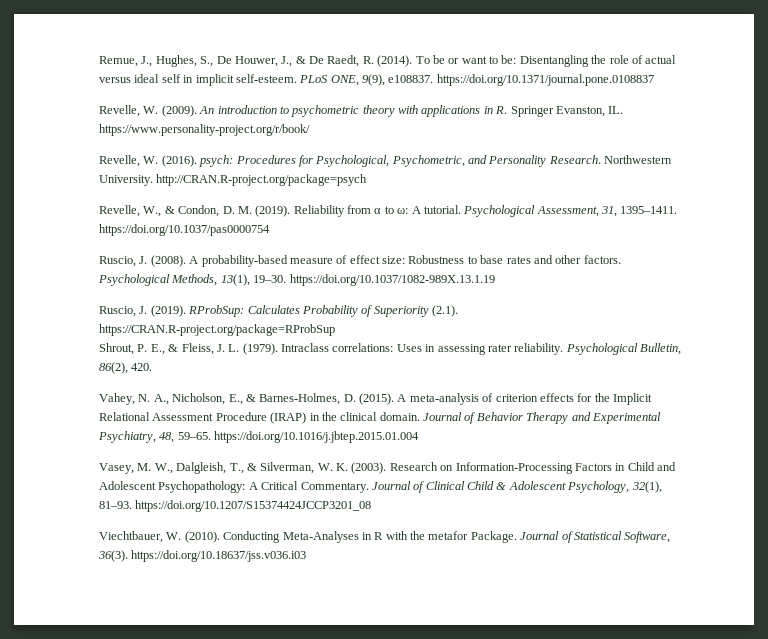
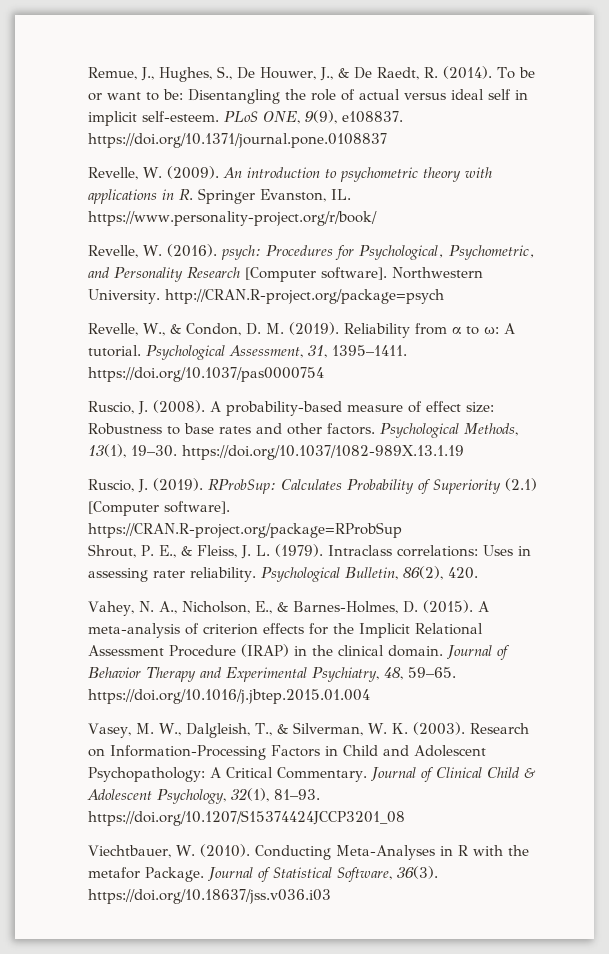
- Revelle, W. (2016). psych: Procedures for Psychological, Psychometric, and Personality Research.
+ Revelle, W. (2016). psych: Procedures for Psychological, Psychometric, and Personality Research [Computer software].
- RProbSup: Calculates Probability of Superiority (2.1). https://CRAN.R-project.org/package=RProbSup
+ RProbSup: Calculates Probability of Superiority (2.1) [Computer software]. https://CRAN.R-project.org/package=RProbSup

